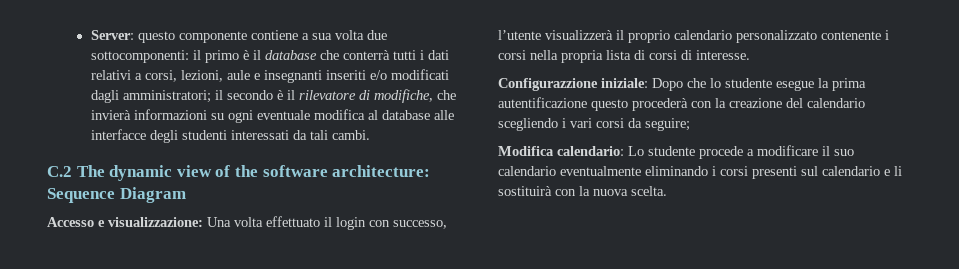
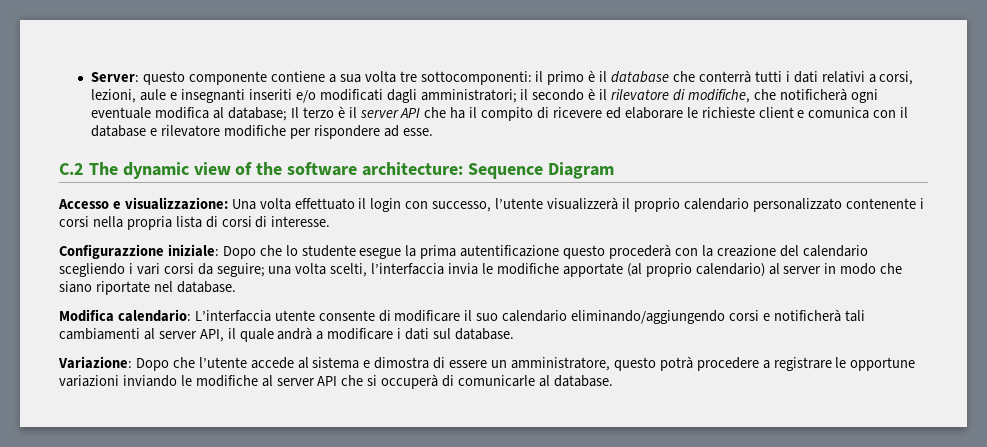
- Server: questo componente contiene a sua volta due sottocomponenti: il primo è il database che conterrà tutti i dati relativi a corsi, lezioni, aule e insegnanti inseriti e/o modificati dagli amministratori; il secondo è il rilevatore di modifiche, che invierà informazioni su ogni eventuale modifica al database alle interfacce degli studenti interessati da tali cambi.
+ Server: questo componente contiene a sua volta tre sottocomponenti: il primo è il database che conterrà tutti i dati relativi a corsi, lezioni, aule e insegnanti inseriti e/o modificati dagli amministratori; il secondo è il rilevatore di modifiche, che notificherà ogni eventuale modifica al database; Il terzo è il server API che ha il compito di ricevere ed elaborare le richieste client e comunica con il database e rilevatore modifiche per rispondere ad esse.
- Configurazzione iniziale: Dopo che lo studente esegue la prima autentificazione questo procederà con la creazione del calendario scegliendo i vari corsi da seguire;
- Modifica calendario: Lo studente procede a modificare il suo calendario eventualmente eliminando i corsi presenti sul calendario e li sostituirà con la nuova scelta.
+ Configurazzione iniziale: Dopo che lo studente esegue la prima autentificazione questo procederà con la creazione del calendario scegliendo i vari corsi da seguire; una volta scelti, l’interfaccia invia le modifiche apportate (al proprio calendario) al server in modo che siano riportate nel database.
+ Modifica calendario: L’interfaccia utente consente di modificare il suo calendario eliminando/aggiungendo corsi e notificherà tali cambiamenti al server API, il quale andrà a modificare i dati sul database.
+ Variazione: Dopo che l’utente accede al sistema e dimostra di essere un amministratore, questo potrà procedere a registrare le opportune variazioni inviando le modifiche al server API che si occuperà di comunicarle al database.

